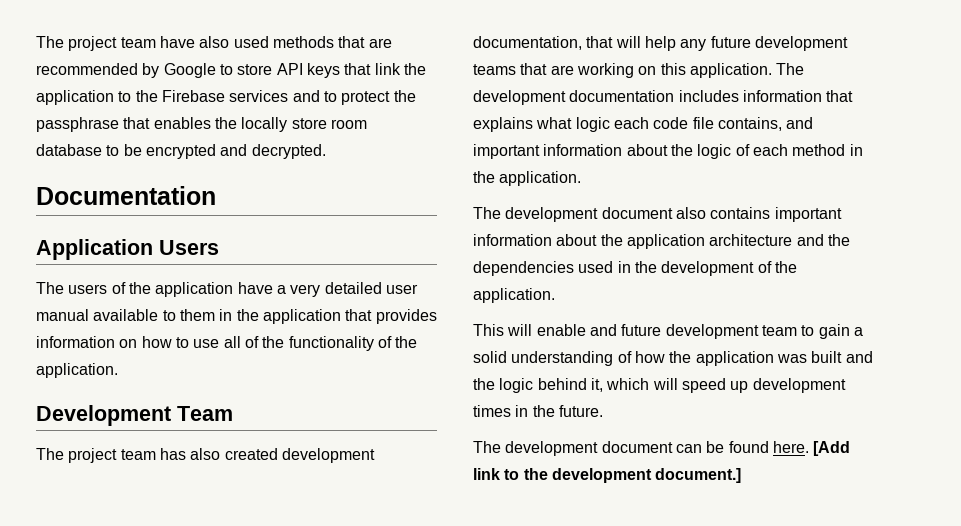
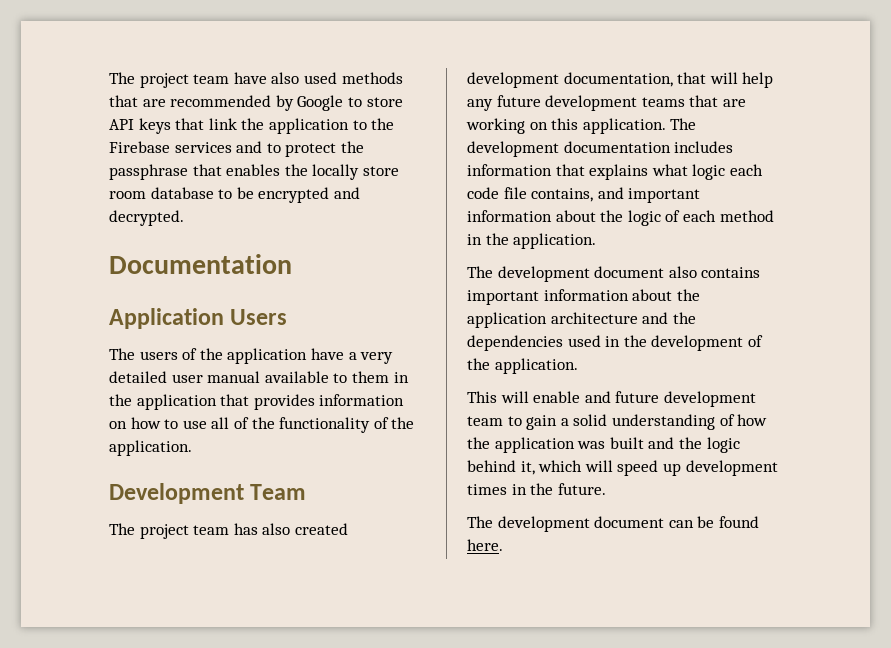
- [Add link to the development document.]

